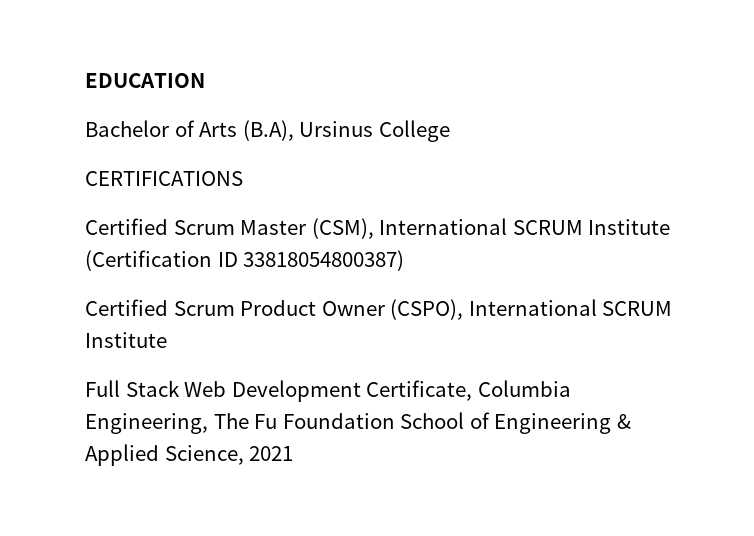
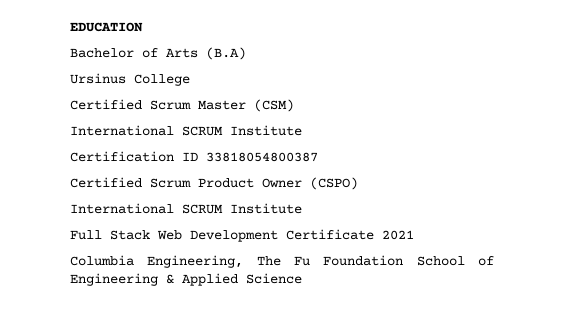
- Bachelor of Arts (B.A), Ursinus College
+ Bachelor of Arts (B.A)
+ Ursinus College
- CERTIFICATIONS
- Certified Scrum Master (CSM), International SCRUM Institute (Certification ID 33818054800387)
+ Certified Scrum Master (CSM)
+ International SCRUM Institute
+ Certification ID 33818054800387
- Certified Scrum Product Owner (CSPO), International SCRUM Institute
+ Certified Scrum Product Owner (CSPO)
+ International SCRUM Institute
- Full Stack Web Development Certificate, Columbia Engineering, The Fu Foundation School of Engineering & Applied Science, 2021
+ Full Stack Web Development Certificate 2021
+ Columbia Engineering, The Fu Foundation School of Engineering & Applied Science

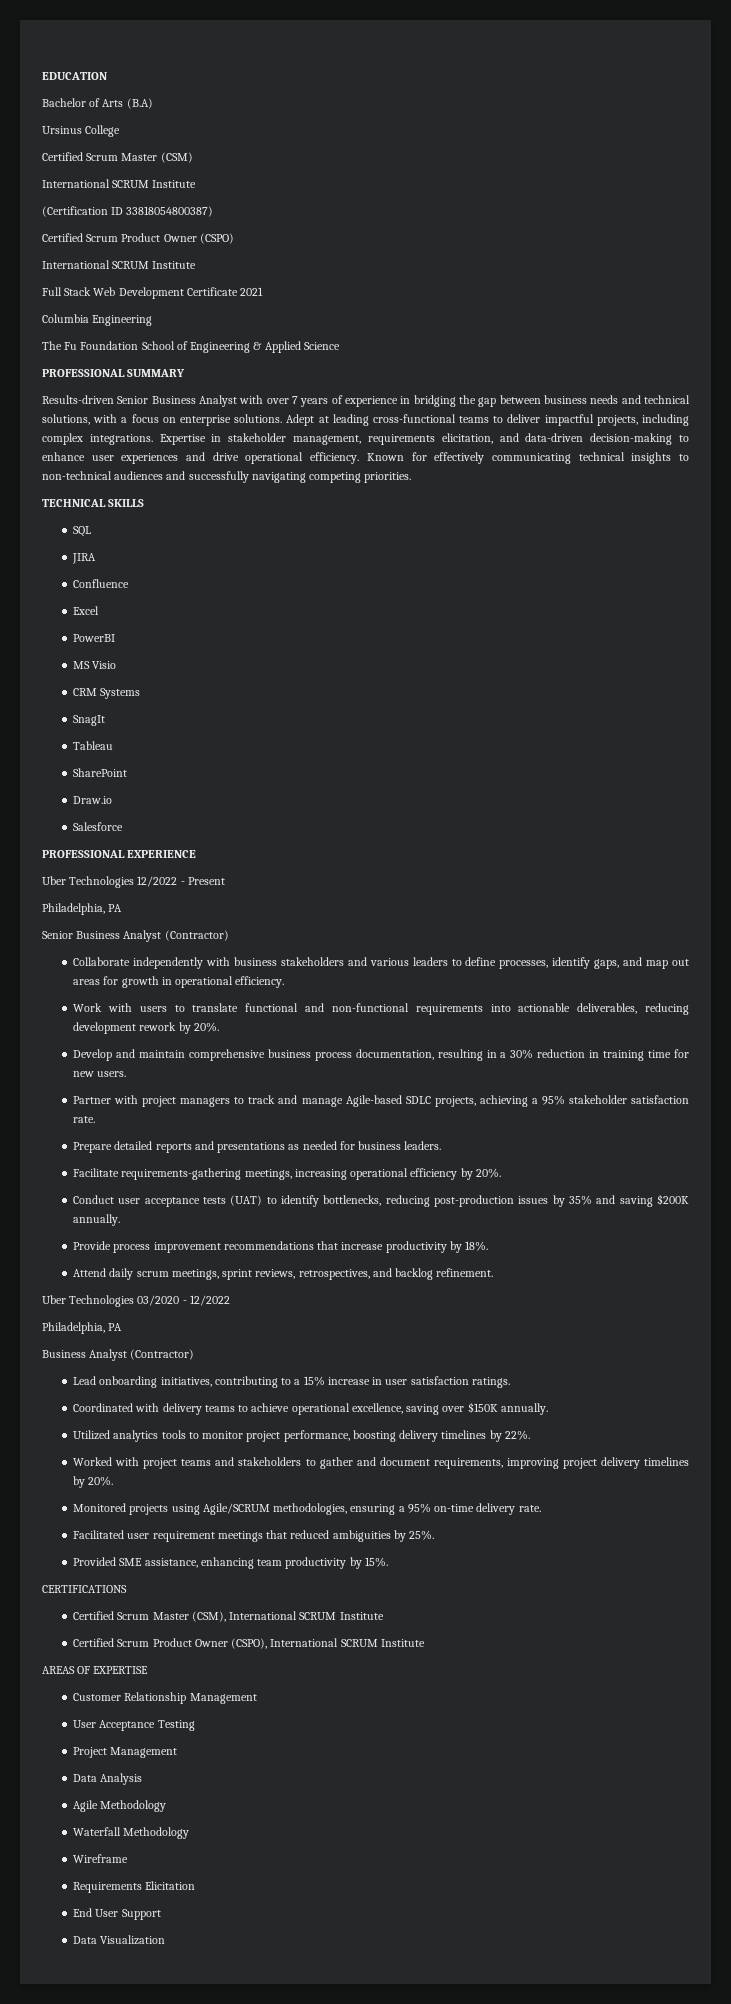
- Certification ID 33818054800387
+ (Certification ID 33818054800387)
- Columbia Engineering, The Fu Foundation School of Engineering & Applied Science
+ Columbia Engineering
+ The Fu Foundation School of Engineering & Applied Science
+ PROFESSIONAL SUMMARY
+ Results-driven Senior Business Analyst with over 7 years of experience in bridging the gap between business needs and technical solutions, with a focus on enterprise solutions. Adept at leading cross-functional teams to deliver impactful projects, including complex integrations. Expertise in stakeholder management, requirements elicitation, and data-driven decision-making to enhance user experiences and drive operational efficiency. Known for effectively communicating technical insights to non-technical audiences and successfully navigating competing priorities.
+ TECHNICAL SKILLS
+ SQL
+ JIRA
+ Confluence
+ Excel
+ PowerBI
+ MS Visio
+ CRM Systems
+ SnagIt
+ Tableau
+ SharePoint
+ Draw.io
+ Salesforce
+ PROFESSIONAL EXPERIENCE
+ Uber Technologies 12/2022 - Present
+ Philadelphia, PA
+ Senior Business Analyst (Contractor)
+ Collaborate independently with business stakeholders and various leaders to define processes, identify gaps, and map out areas for growth in operational efficiency.
+ Work with users to translate functional and non-functional requirements into actionable deliverables, reducing development rework by 20%.
+ Develop and maintain comprehensive business process documentation, resulting in a 30% reduction in training time for new users.
+ Partner with project managers to track and manage Agile-based SDLC projects, achieving a 95% stakeholder satisfaction rate.
+ Prepare detailed reports and presentations as needed for business leaders.
+ Facilitate requirements-gathering meetings, increasing operational efficiency by 20%.
+ Conduct user acceptance tests (UAT) to identify bottlenecks, reducing post-production issues by 35% and saving $200K annually.
+ Provide process improvement recommendations that increase productivity by 18%.
+ Attend daily scrum meetings, sprint reviews, retrospectives, and backlog refinement.
+ Uber Technologies 03/2020 - 12/2022
+ Philadelphia, PA
+ Business Analyst (Contractor)
+ Lead onboarding initiatives, contributing to a 15% increase in user satisfaction ratings.
+ Coordinated with delivery teams to achieve operational excellence, saving over $150K annually.
+ Utilized analytics tools to monitor project performance, boosting delivery timelines by 22%.
+ Worked with project teams and stakeholders to gather and document requirements, improving project delivery timelines by 20%.
+ Monitored projects using Agile/SCRUM methodologies, ensuring a 95% on-time delivery rate.
+ Facilitated user requirement meetings that reduced ambiguities by 25%.
+ Provided SME assistance, enhancing team productivity by 15%.
+ CERTIFICATIONS
+ Certified Scrum Master (CSM), International SCRUM Institute
+ Certified Scrum Product Owner (CSPO), International SCRUM Institute
+ AREAS OF EXPERTISE
+ Customer Relationship Management
+ User Acceptance Testing
+ Project Management
+ Data Analysis
+ Agile Methodology
+ Waterfall Methodology
+ Wireframe
+ Requirements Elicitation
+ End User Support
+ Data Visualization

